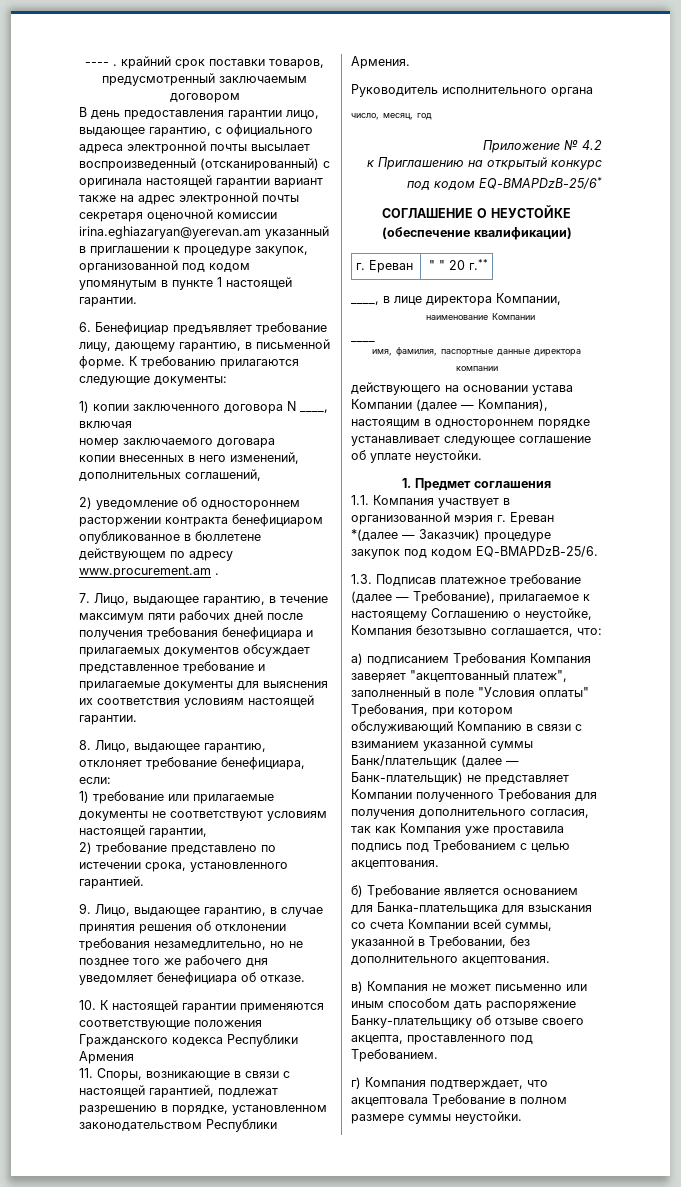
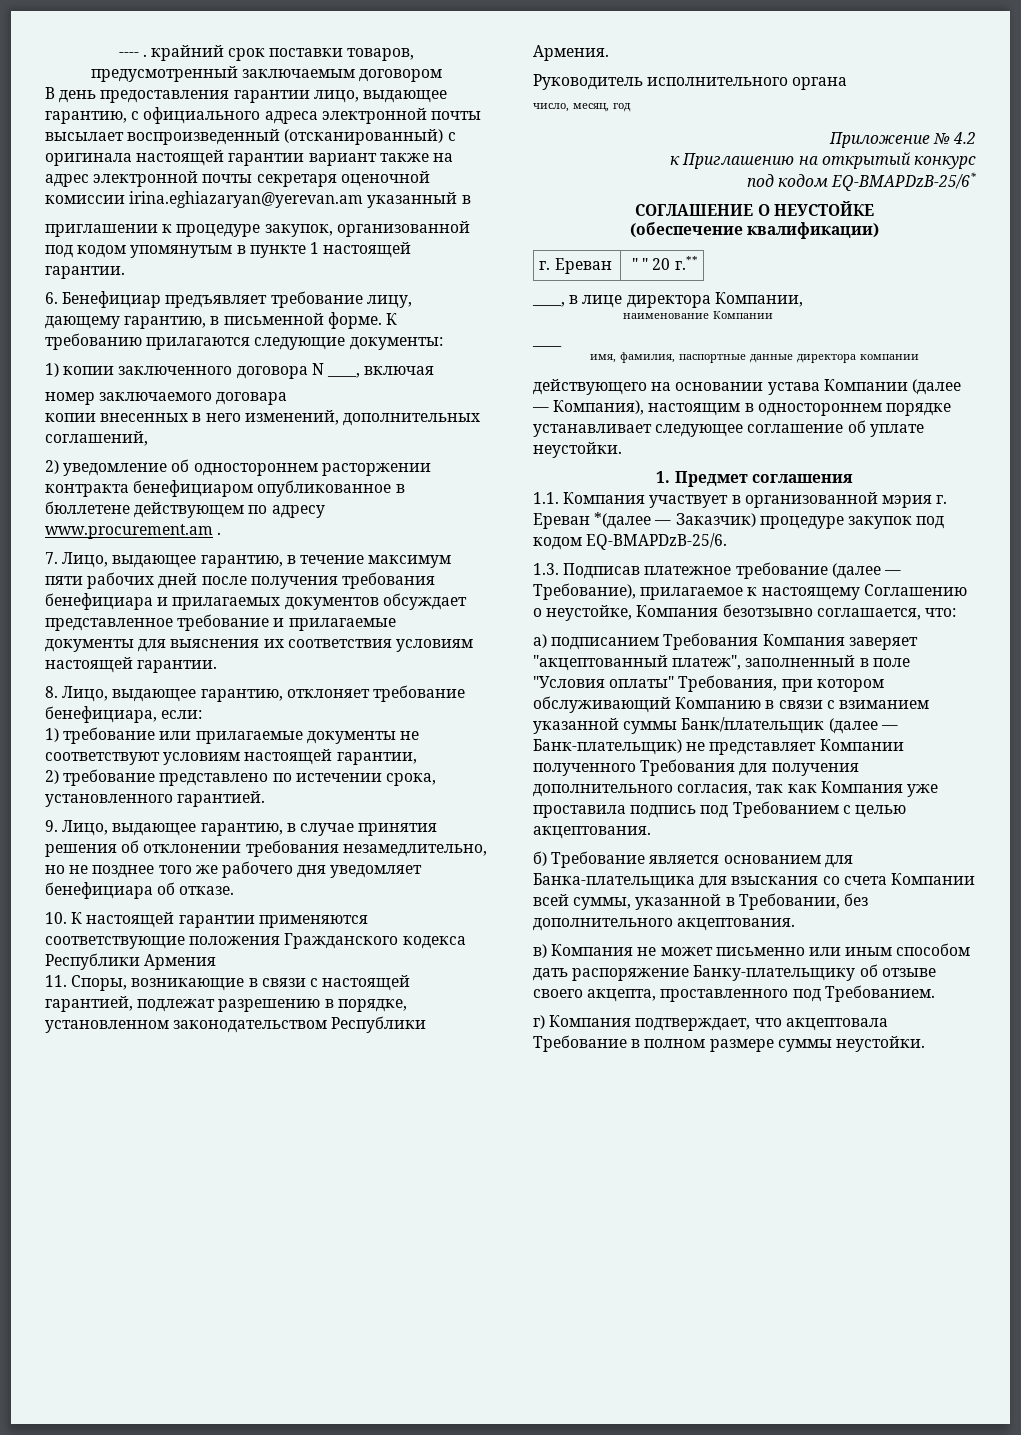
- В день предоставления гарантии лицо, выдающее гарантию, с официального адреса электронной почты высылает воспроизведенный (отсканированный) с оригинала настоящей гарантии вариант также на адрес электронной почты секретаря оценочной комиссии irina.eghiazaryan@yerevan.am указанный в приглашении к процедуре закупок, организованной под кодом упомянутым в пункте 1 настоящей гарантии.
+ В день предоставления гарантии лицо, выдающее гарантию, с официального адреса электронной почты высылает воспроизведенный (отсканированный) с оригинала настоящей гарантии вариант также на адрес электронной почты секретаря оценочной комиссии irina.eghiazaryan@yerevan.am указанный в
+ приглашении к процедуре закупок, организованной под кодом упомянутым в пункте 1 настоящей гарантии.

